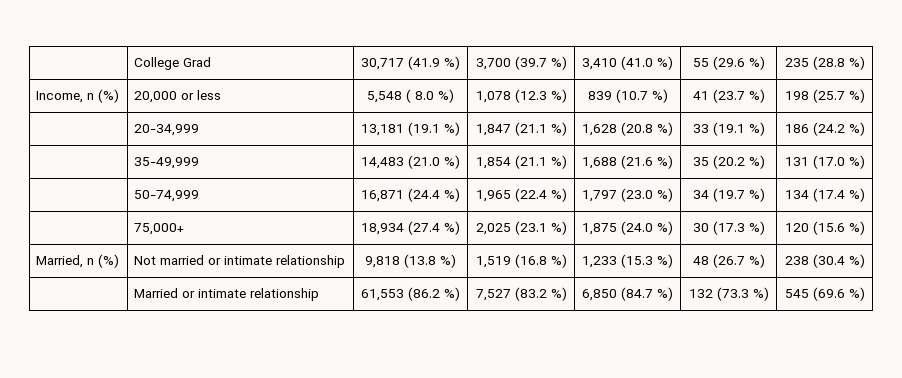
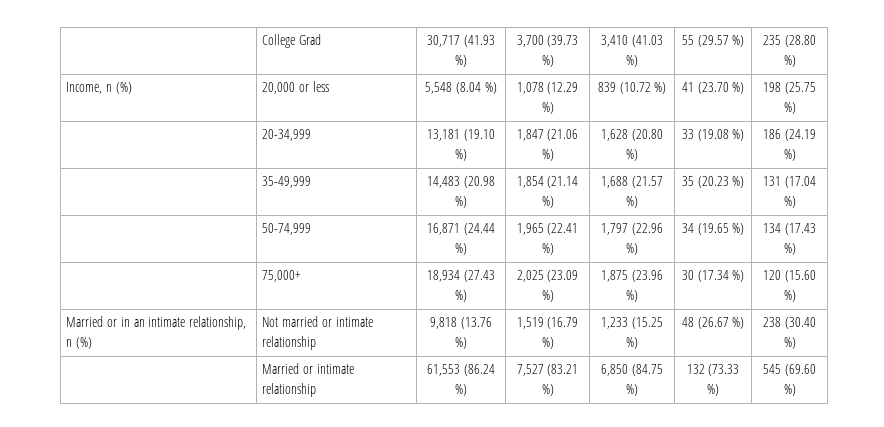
- | College Grad | 30,717 (41.9 %) | 3,700 (39.7 %) | 3,410 (41.0 %) | 55 (29.6 %) | 235 (28.8 %)
+ | College Grad | 30,717 (41.93 %) | 3,700 (39.73 %) | 3,410 (41.03 %) | 55 (29.57 %) | 235 (28.80 %)
- Income, n (%) | 20,000 or less | 5,548 ( 8.0 %) | 1,078 (12.3 %) | 839 (10.7 %) | 41 (23.7 %) | 198 (25.7 %)
+ Income, n (%) | 20,000 or less | 5,548 (8.04 %) | 1,078 (12.29 %) | 839 (10.72 %) | 41 (23.70 %) | 198 (25.75 %)
- | 20-34,999 | 13,181 (19.1 %) | 1,847 (21.1 %) | 1,628 (20.8 %) | 33 (19.1 %) | 186 (24.2 %)
+ | 20-34,999 | 13,181 (19.10 %) | 1,847 (21.06 %) | 1,628 (20.80 %) | 33 (19.08 %) | 186 (24.19 %)
- | 35-49,999 | 14,483 (21.0 %) | 1,854 (21.1 %) | 1,688 (21.6 %) | 35 (20.2 %) | 131 (17.0 %)
+ | 35-49,999 | 14,483 (20.98 %) | 1,854 (21.14 %) | 1,688 (21.57 %) | 35 (20.23 %) | 131 (17.04 %)
- | 50-74,999 | 16,871 (24.4 %) | 1,965 (22.4 %) | 1,797 (23.0 %) | 34 (19.7 %) | 134 (17.4 %)
+ | 50-74,999 | 16,871 (24.44 %) | 1,965 (22.41 %) | 1,797 (22.96 %) | 34 (19.65 %) | 134 (17.43 %)
- | 75,000+ | 18,934 (27.4 %) | 2,025 (23.1 %) | 1,875 (24.0 %) | 30 (17.3 %) | 120 (15.6 %)
- Married, n (%) | Not married or intimate relationship | 9,818 (13.8 %) | 1,519 (16.8 %) | 1,233 (15.3 %) | 48 (26.7 %) | 238 (30.4 %)
+ | 75,000+ | 18,934 (27.43 %) | 2,025 (23.09 %) | 1,875 (23.96 %) | 30 (17.34 %) | 120 (15.60 %)
+ Married or in an intimate relationship, n (%) | Not married or intimate relationship | 9,818 (13.76 %) | 1,519 (16.79 %) | 1,233 (15.25 %) | 48 (26.67 %) | 238 (30.40 %)
- | Married or intimate relationship | 61,553 (86.2 %) | 7,527 (83.2 %) | 6,850 (84.7 %) | 132 (73.3 %) | 545 (69.6 %)
+ | Married or intimate relationship | 61,553 (86.24 %) | 7,527 (83.21 %) | 6,850 (84.75 %) | 132 (73.33 %) | 545 (69.60 %)

